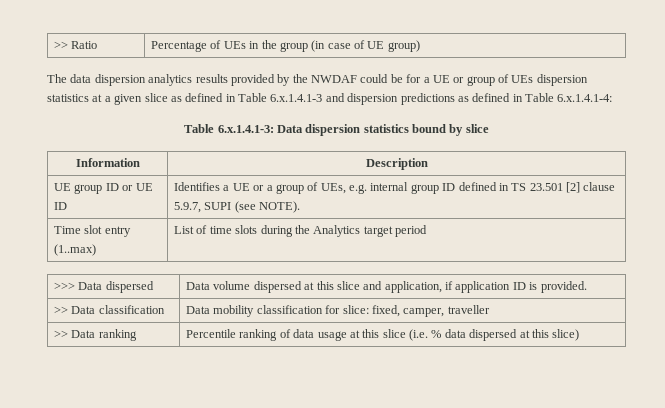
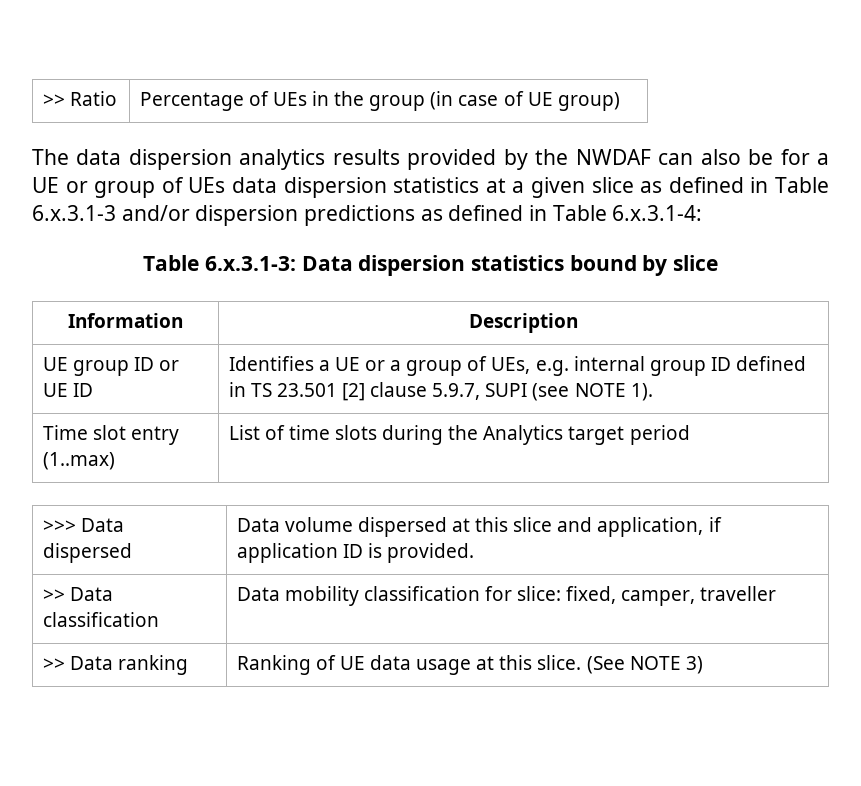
- The data dispersion analytics results provided by the NWDAF could be for a UE or group of UEs dispersion statistics at a given slice as defined in Table 6.x.1.4.1-3 and dispersion predictions as defined in Table 6.x.1.4.1-4:
- Table 6.x.1.4.1-3: Data dispersion statistics bound by slice
+ The data dispersion analytics results provided by the NWDAF can also be for a UE or group of UEs data dispersion statistics at a given slice as defined in Table 6.x.3.1-3 and/or dispersion predictions as defined in Table 6.x.3.1-4:
+ Table 6.x.3.1-3: Data dispersion statistics bound by slice
- UE group ID or UE ID | Identifies a UE or a group of UEs, e.g. internal group ID defined in TS 23.501 [2] clause 5.9.7, SUPI (see NOTE).
+ UE group ID or UE ID | Identifies a UE or a group of UEs, e.g. internal group ID defined in TS 23.501 [2] clause 5.9.7, SUPI (see NOTE 1).
- >> Data ranking | Percentile ranking of data usage at this slice (i.e. % data dispersed at this slice)
+ >> Data ranking | Ranking of UE data usage at this slice. (See NOTE 3)

